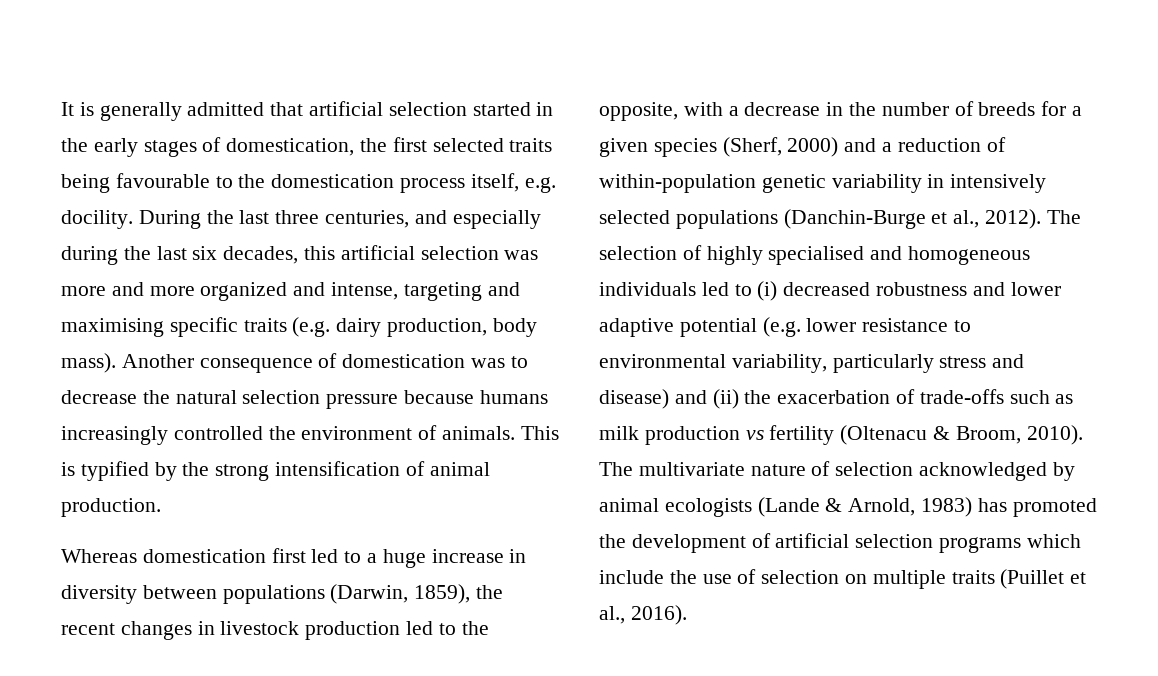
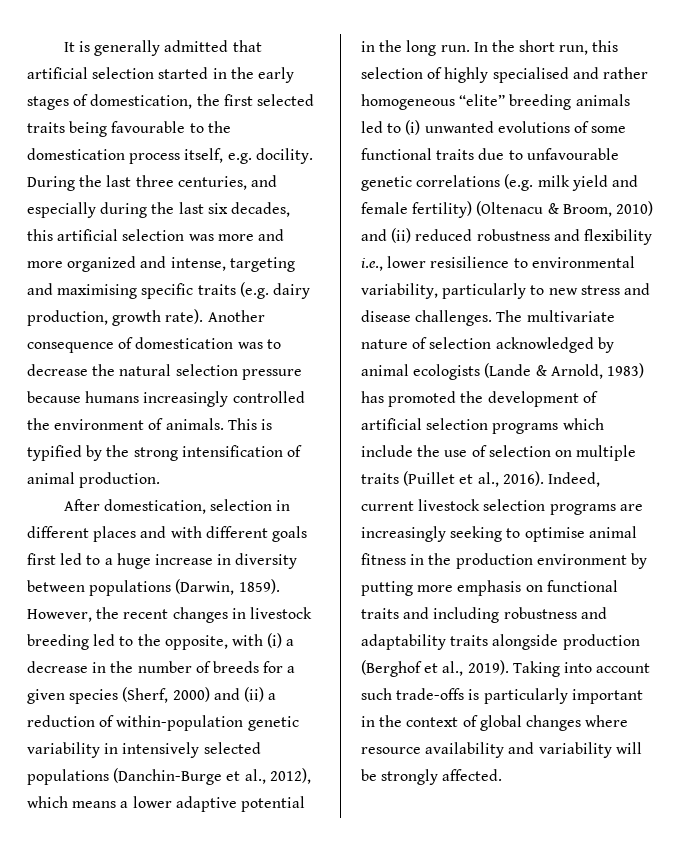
- During the last three centuries, and especially during the last six decades, this artificial selection was more and more organized and intense, targeting and maximising specific traits (e.g. dairy production, body mass).
+ During the last three centuries, and especially during the last six decades, this artificial selection was more and more organized and intense, targeting and maximising specific traits (e.g. dairy production, growth rate).
- Whereas domestication first led to a huge increase in diversity between populations (Darwin, 1859), the recent changes in livestock production led to the opposite, with a decrease in the number of breeds for a given species (Sherf, 2000) and a reduction of within-population genetic variability in intensively selected populations (Danchin-Burge et al., 2012). The selection of highly specialised and homogeneous individuals led to (i) decreased robustness and lower adaptive potential (e.g. lower resistance to environmental variability, particularly stress and disease) and (ii) the exacerbation of trade-offs such as milk production vs fertility (Oltenacu & Broom, 2010).
+ After domestication, selection in different places and with different goals first led to a huge increase in diversity between populations (Darwin, 1859). However, the recent changes in livestock breeding led to the opposite, with (i) a decrease in the number of breeds for a given species (Sherf, 2000) and (ii) a reduction of within-population genetic variability in intensively selected populations (Danchin-Burge et al., 2012), which means a lower adaptive potential in the long run. In the short run, this selection of highly specialised and rather homogeneous “elite” breeding animals led to (i) unwanted evolutions of some functional traits due to unfavourable genetic correlations (e.g. milk yield and female fertility) (Oltenacu & Broom, 2010) and (ii) reduced robustness and flexibility i.e., lower resisilience to environmental variability, particularly to new stress and disease challenges.
+ Indeed, current livestock selection programs are increasingly seeking to optimise animal fitness in the production environment by putting more emphasis on functional traits and including robustness and adaptability traits alongside production (Berghof et al., 2019). Taking into account such trade-offs is particularly important in the context of global changes where resource availability and variability will be strongly affected.

